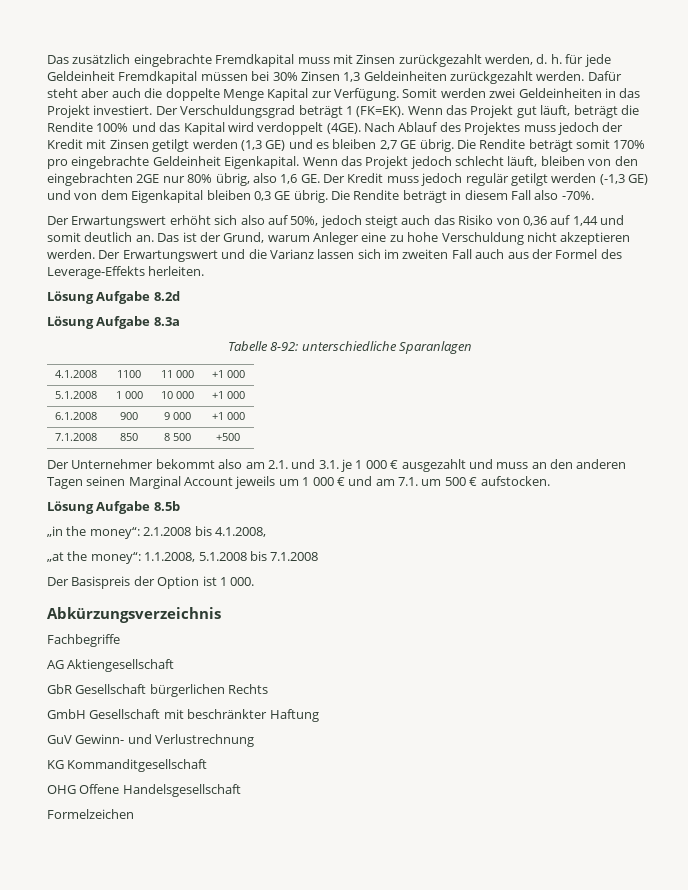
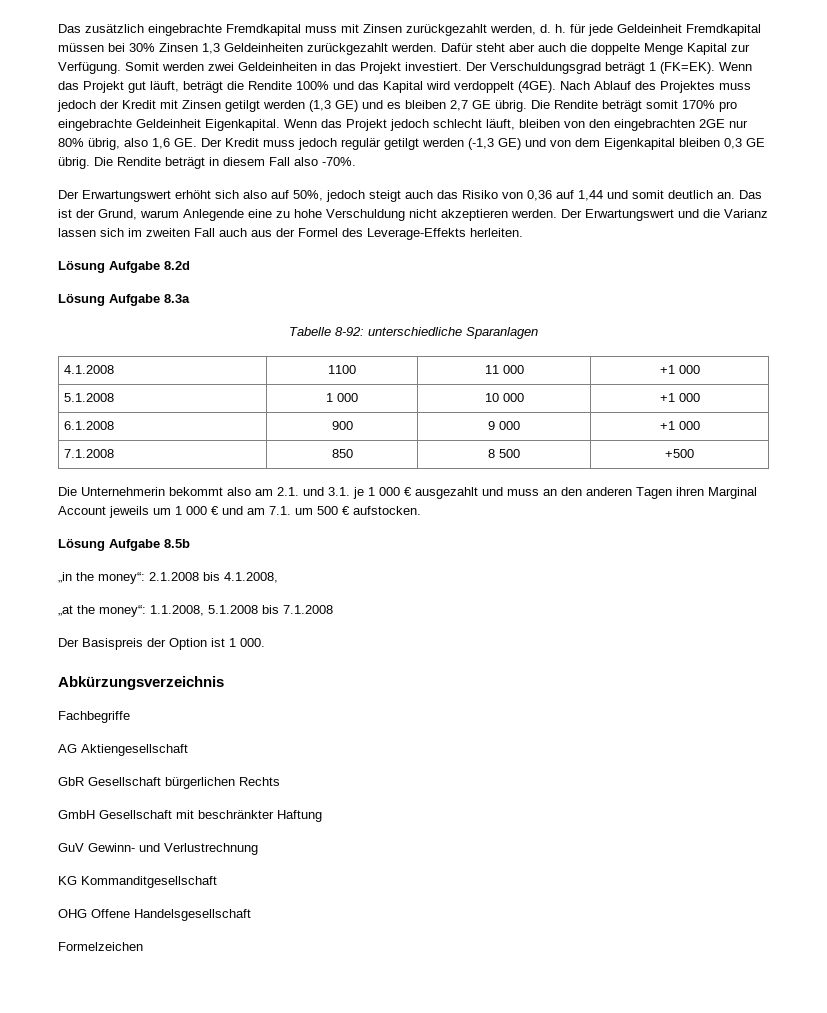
- Das ist der Grund, warum Anleger eine zu hohe Verschuldung nicht akzeptieren werden.
+ Das ist der Grund, warum Anlegende eine zu hohe Verschuldung nicht akzeptieren werden.
- Der Unternehmer bekommt also am 2.1. und 3.1. je 1 000 € ausgezahlt und muss an den anderen Tagen seinen Marginal Account jeweils um 1 000 € und am 7.1. um 500 € aufstocken.
+ Die Unternehmerin bekommt also am 2.1. und 3.1. je 1 000 € ausgezahlt und muss an den anderen Tagen ihren Marginal Account jeweils um 1 000 € und am 7.1. um 500 € aufstocken.

